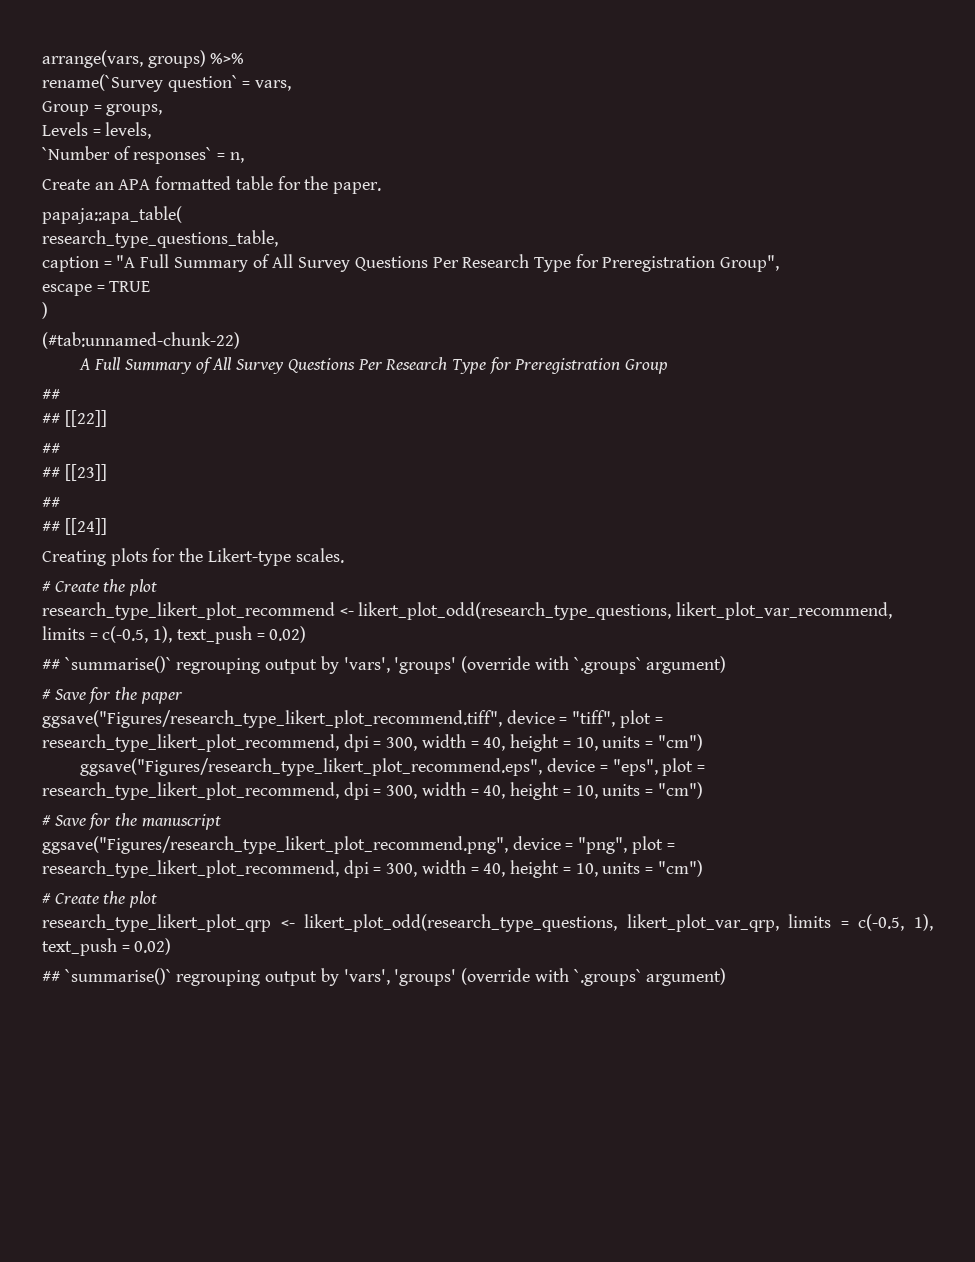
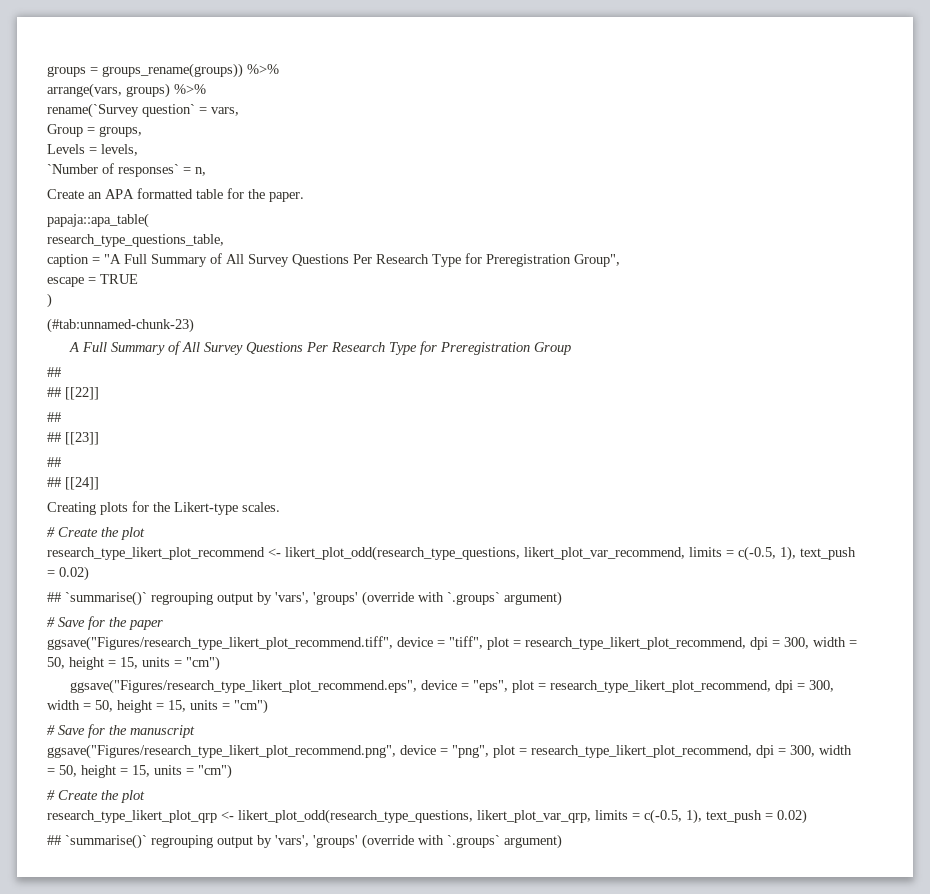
+ groups = groups_rename(groups)) %>%
- (#tab:unnamed-chunk-22)
+ (#tab:unnamed-chunk-23)
- ggsave("Figures/research_type_likert_plot_recommend.tiff", device = "tiff", plot = research_type_likert_plot_recommend, dpi = 300, width = 40, height = 10, units = "cm")
+ ggsave("Figures/research_type_likert_plot_recommend.tiff", device = "tiff", plot = research_type_likert_plot_recommend, dpi = 300, width = 50, height = 15, units = "cm")
- ggsave("Figures/research_type_likert_plot_recommend.eps", device = "eps", plot = research_type_likert_plot_recommend, dpi = 300, width = 40, height = 10, units = "cm")
+ ggsave("Figures/research_type_likert_plot_recommend.eps", device = "eps", plot = research_type_likert_plot_recommend, dpi = 300, width = 50, height = 15, units = "cm")
- ggsave("Figures/research_type_likert_plot_recommend.png", device = "png", plot = research_type_likert_plot_recommend, dpi = 300, width = 40, height = 10, units = "cm")
+ ggsave("Figures/research_type_likert_plot_recommend.png", device = "png", plot = research_type_likert_plot_recommend, dpi = 300, width = 50, height = 15, units = "cm")

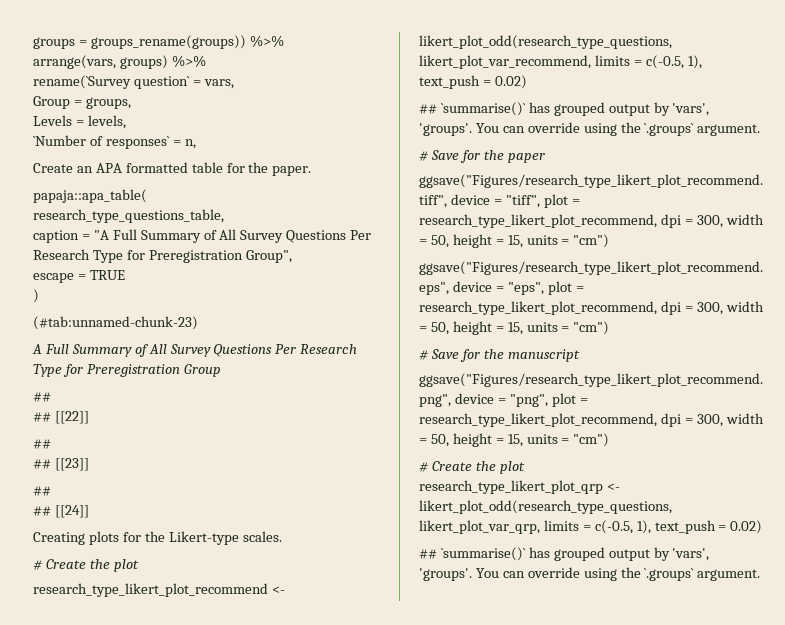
  research_type_likert_plot_recommend <- likert_plot_odd(research_type_questions, likert_plot_var_recommend, limits = c(-0.5, 1), text_push = 0.02)
- ## `summarise()` regrouping output by 'vars', 'groups' (override with `.groups` argument)
+ ## `summarise()` has grouped output by 'vars', 'groups'. You can override using the `.groups` argument.
  research_type_likert_plot_qrp <- likert_plot_odd(research_type_questions, likert_plot_var_qrp, limits = c(-0.5, 1), text_push = 0.02)
- ## `summarise()` regrouping output by 'vars', 'groups' (override with `.groups` argument)
+ ## `summarise()` has grouped output by 'vars', 'groups'. You can override using the `.groups` argument.

